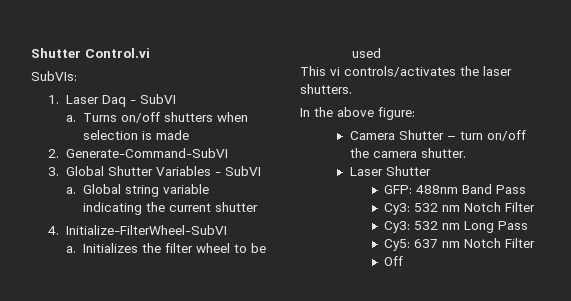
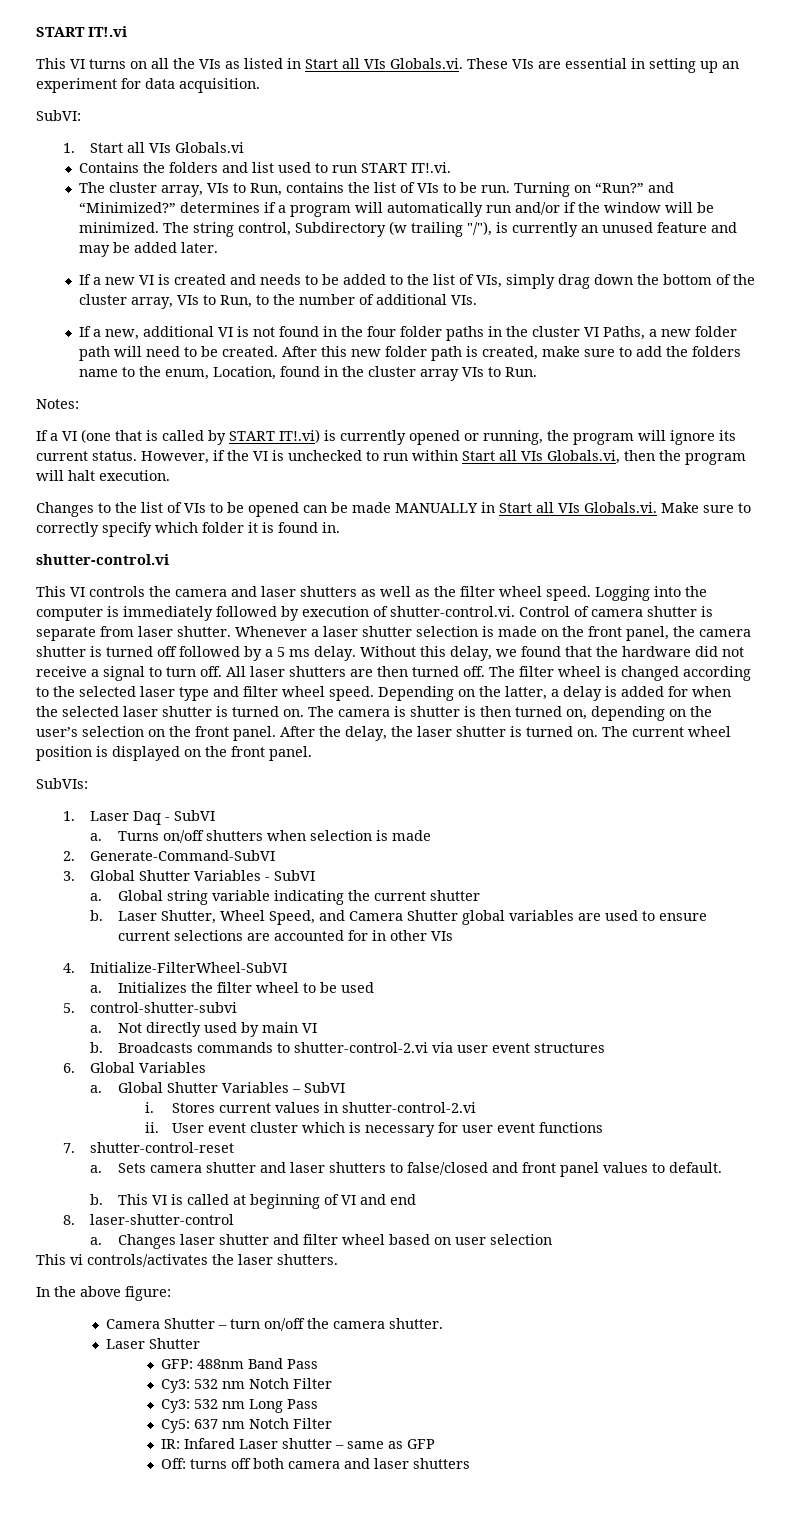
- Shutter Control.vi
+ START IT!.vi
+ This VI turns on all the VIs as listed in Start all VIs Globals.vi. These VIs are essential in setting up an experiment for data acquisition.
+ SubVI:
+ 1. Start all VIs Globals.vi
+ Contains the folders and list used to run START IT!.vi.
+ The cluster array, VIs to Run, contains the list of VIs to be run. Turning on “Run?” and “Minimized?” determines if a program will automatically run and/or if the window will be minimized. The string control, Subdirectory (w trailing "/"), is currently an unused feature and may be added later.
+ If a new VI is created and needs to be added to the list of VIs, simply drag down the bottom of the cluster array, VIs to Run, to the number of additional VIs.
+ If a new, additional VI is not found in the four folder paths in the cluster VI Paths, a new folder path will need to be created. After this new folder path is created, make sure to add the folders name to the enum, Location, found in the cluster array VIs to Run.
+ Notes:
+ If a VI (one that is called by START IT!.vi) is currently opened or running, the program will ignore its current status. However, if the VI is unchecked to run within Start all VIs Globals.vi, then the program will halt execution.
+ Changes to the list of VIs to be opened can be made MANUALLY in Start all VIs Globals.vi. Make sure to correctly specify which folder it is found in.
+ shutter-control.vi
+ This VI controls the camera and laser shutters as well as the filter wheel speed. Logging into the computer is immediately followed by execution of shutter-control.vi. Control of camera shutter is separate from laser shutter. Whenever a laser shutter selection is made on the front panel, the camera shutter is turned off followed by a 5 ms delay. Without this delay, we found that the hardware did not receive a signal to turn off. All laser shutters are then turned off. The filter wheel is changed according to the selected laser type and filter wheel speed. Depending on the latter, a delay is added for when the selected laser shutter is turned on. The camera is shutter is then turned on, depending on the user’s selection on the front panel. After the delay, the laser shutter is turned on. The current wheel position is displayed on the front panel.
+ b. Laser Shutter, Wheel Speed, and Camera Shutter global variables are used to ensure current selections are accounted for in other VIs
+ 5. control-shutter-subvi
+ a. Not directly used by main VI
+ b. Broadcasts commands to shutter-control-2.vi via user event structures
+ 6. Global Variables
+ a. Global Shutter Variables – SubVI
+ i. Stores current values in shutter-control-2.vi
+ ii. User event cluster which is necessary for user event functions
+ 7. shutter-control-reset
+ a. Sets camera shutter and laser shutters to false/closed and front panel values to default.
+ b. This VI is called at beginning of VI and end
+ 8. laser-shutter-control
+ a. Changes laser shutter and filter wheel based on user selection
- Off
+ IR: Infared Laser shutter – same as GFP
+ Off: turns off both camera and laser shutters

